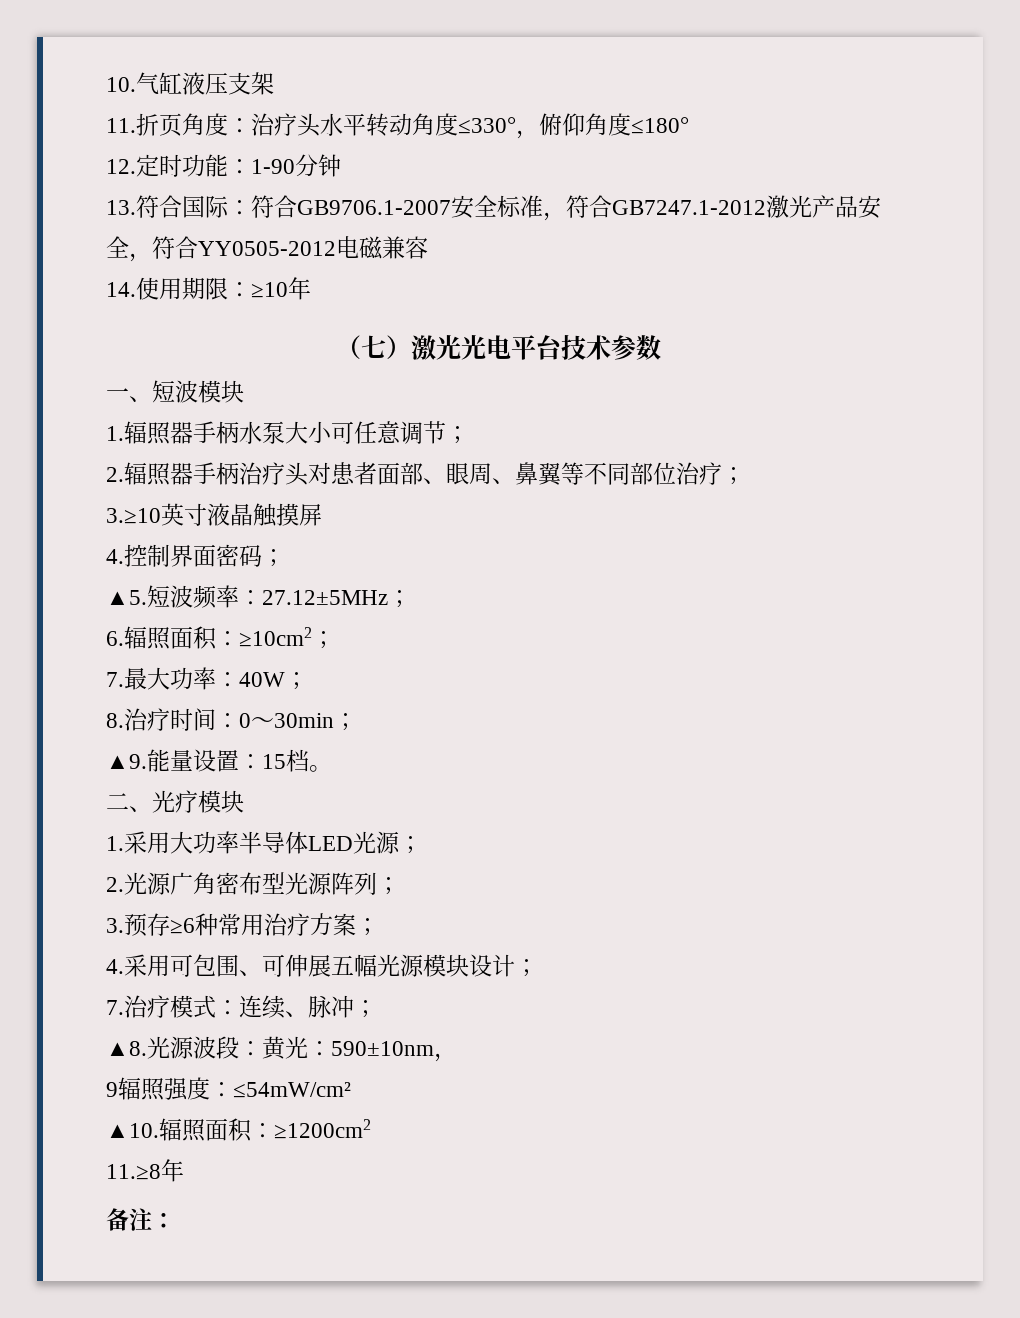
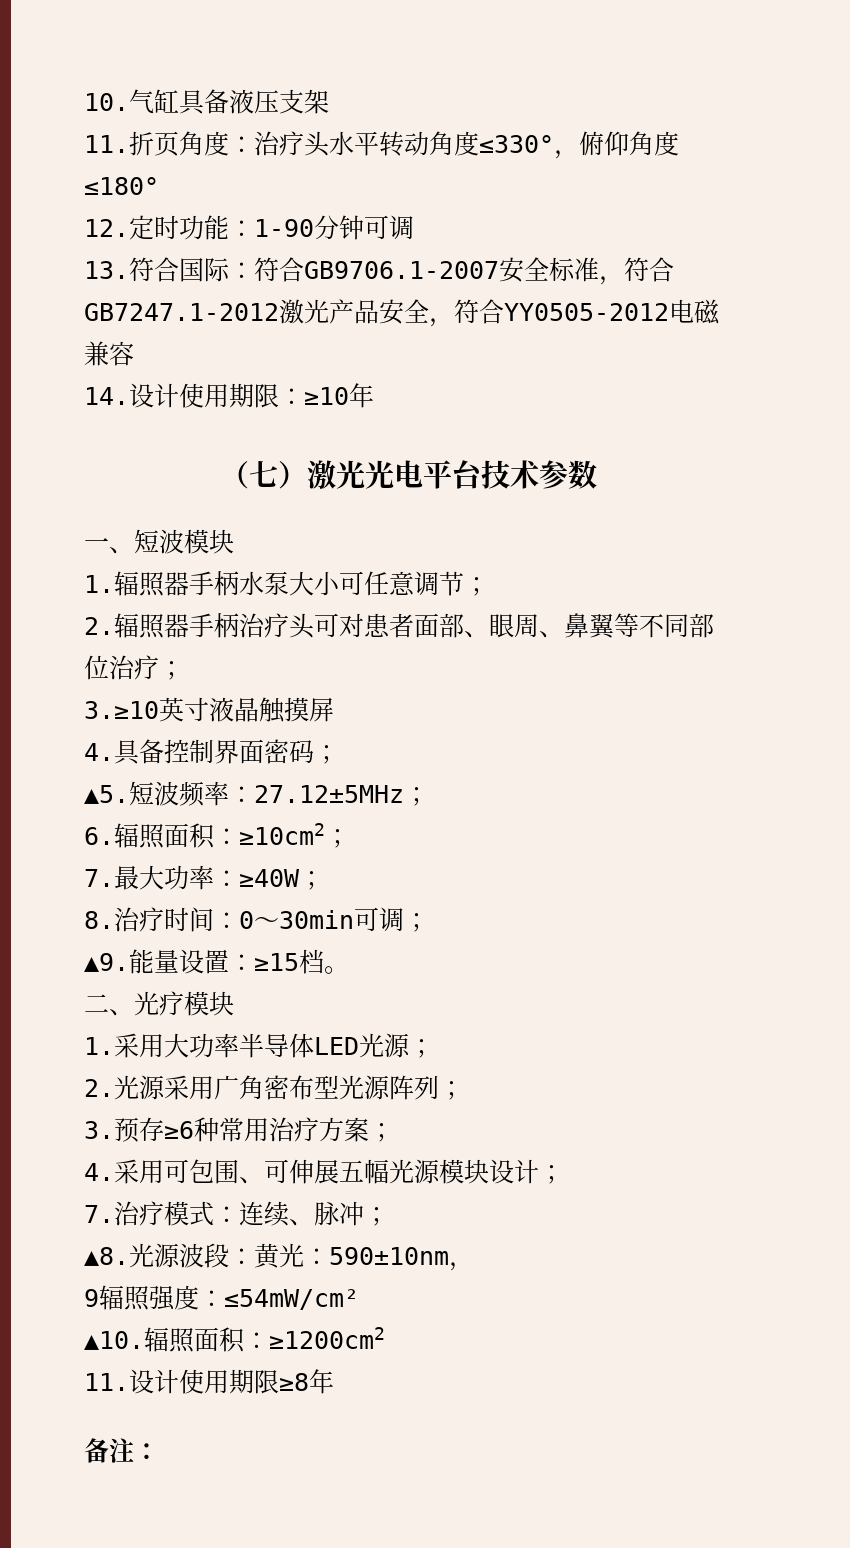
- 10.气缸液压支架
+ 10.气缸具备液压支架
- 12.定时功能：1-90分钟
+ 12.定时功能：1-90分钟可调
- 14.使用期限：≥10年
+ 14.设计使用期限：≥10年
- 2.辐照器手柄治疗头对患者面部、眼周、鼻翼等不同部位治疗；
+ 2.辐照器手柄治疗头可对患者面部、眼周、鼻翼等不同部位治疗；
- 4.控制界面密码；
+ 4.具备控制界面密码；
- 7.最大功率：40W；
+ 7.最大功率：≥40W；
- 8.治疗时间：0～30min；
+ 8.治疗时间：0～30min可调；
- 能量设置：15档。
+ 能量设置：≥15档。
- 2.光源广角密布型光源阵列；
+ 2.光源采用广角密布型光源阵列；
- 11.≥8年
+ 11.设计使用期限≥8年

